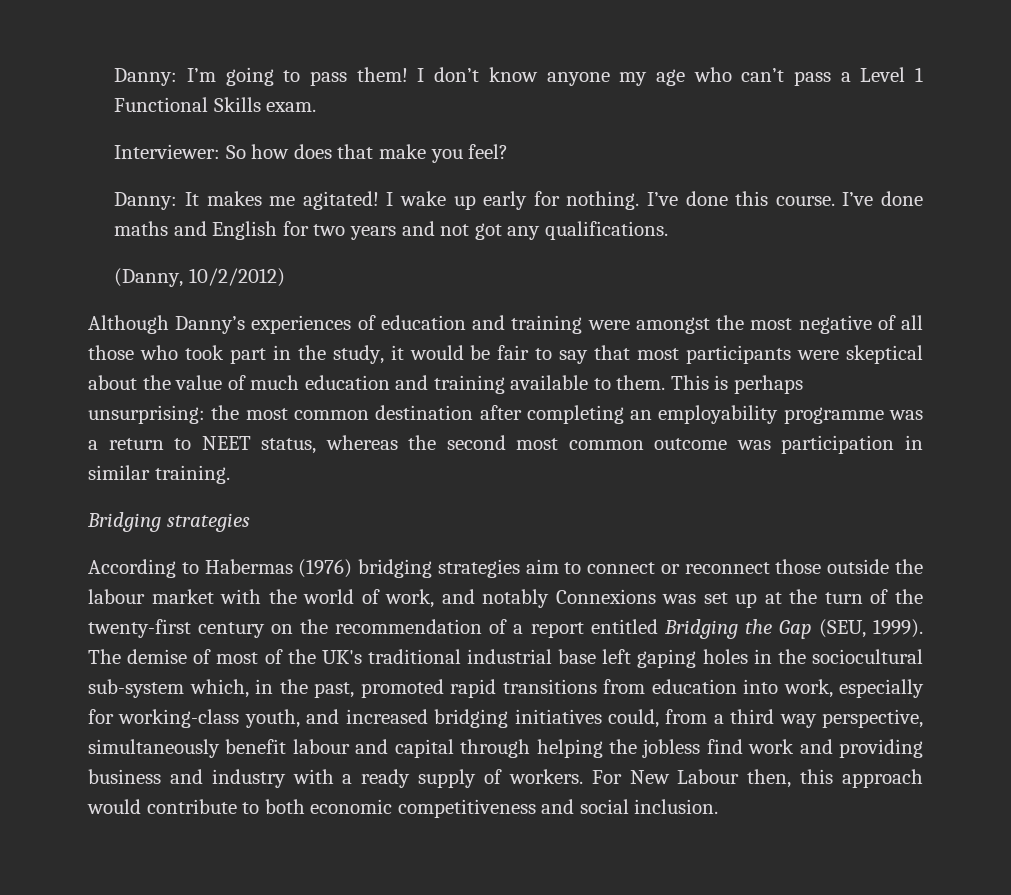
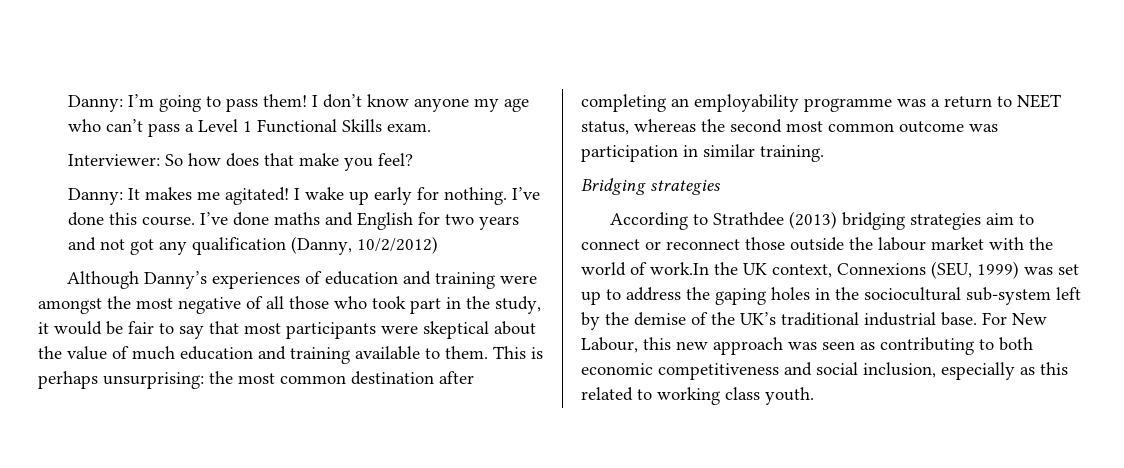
- I’ve done maths and English for two years and not got any qualifications.
- (Danny, 10/2/2012)
+ I’ve done maths and English for two years and not got any qualification (Danny, 10/2/2012)
- According to Habermas (1976) bridging strategies aim to connect or reconnect those outside the labour market with the world of work, and notably Connexions was set up at the turn of the twenty-first century on the recommendation of a report entitled Bridging the Gap (SEU, 1999). The demise of most of the UK's traditional industrial base left gaping holes in the sociocultural sub-system which, in the past, promoted rapid transitions from education into work, especially for working-class youth, and increased bridging initiatives could, from a third way perspective, simultaneously benefit labour and capital through helping the jobless find work and providing business and industry with a ready supply of workers. For New Labour then, this approach would contribute to both economic competitiveness and social inclusion.
+ According to Strathdee (2013) bridging strategies aim to connect or reconnect those outside the labour market with the world of work.In the UK context, Connexions (SEU, 1999) was set up to address the gaping holes in the sociocultural sub-system left by the demise of the UK’s traditional industrial base. For New Labour, this new approach was seen as contributing to both economic competitiveness and social inclusion, especially as this related to working class youth.

